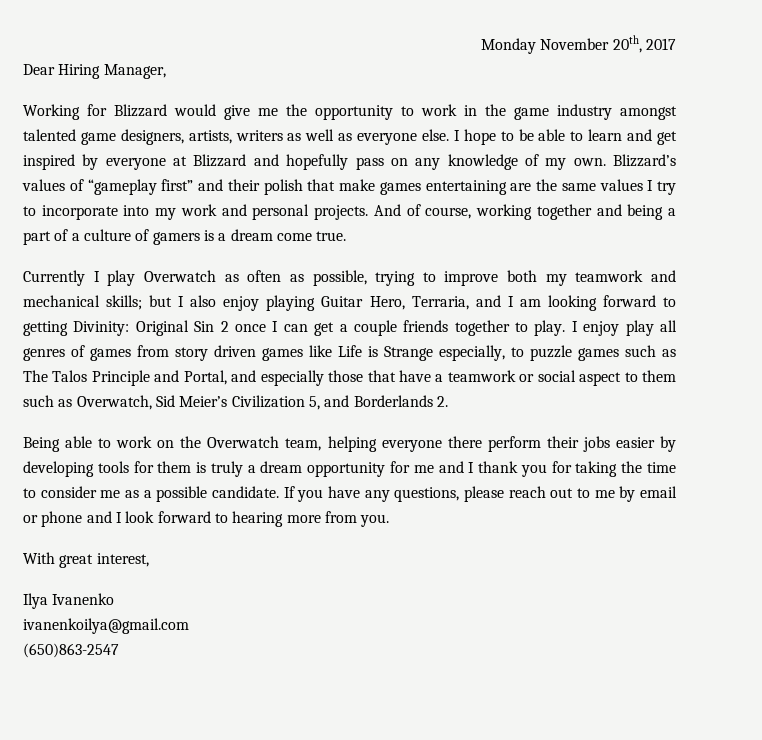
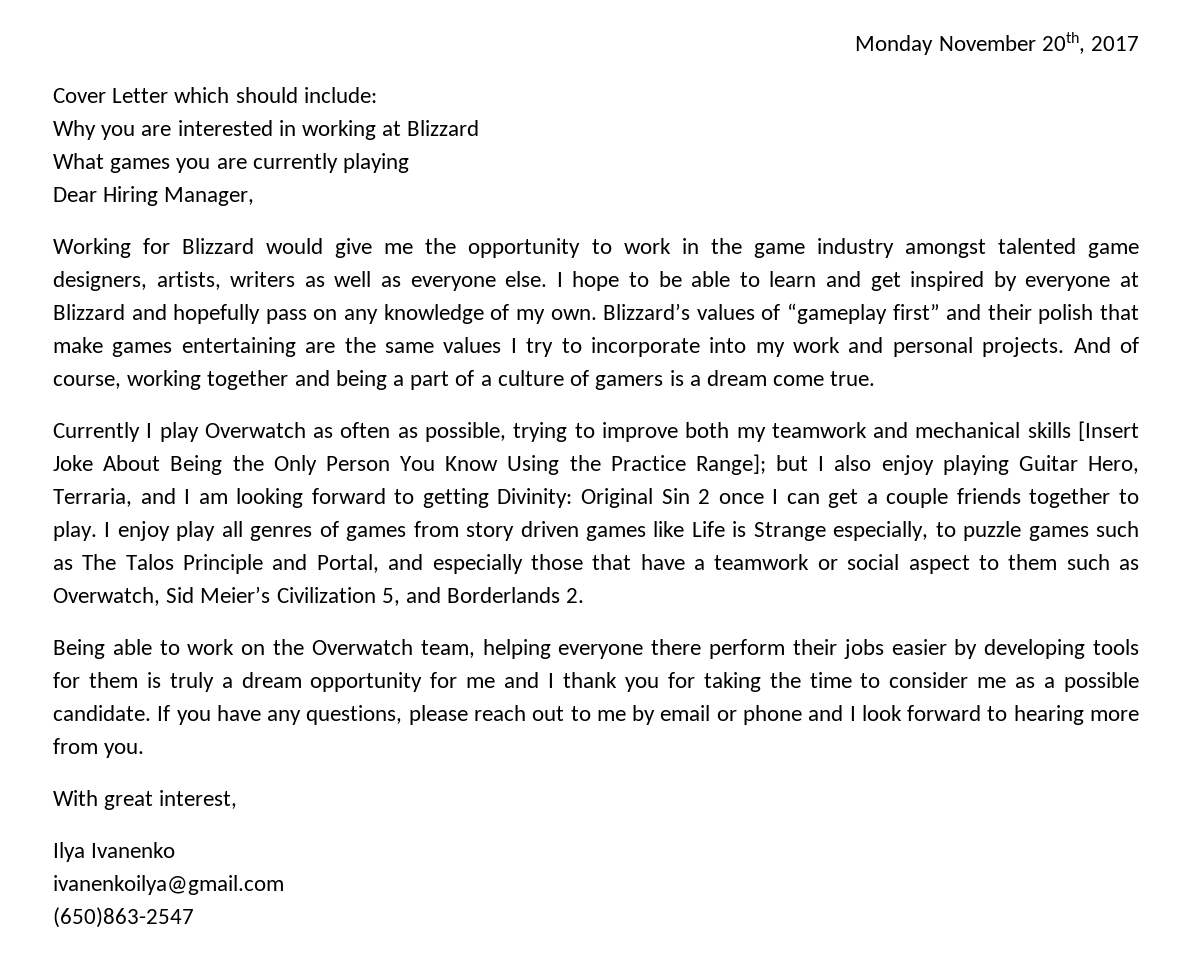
+ Cover Letter which should include:
+ Why you are interested in working at Blizzard
+ What games you are currently playing
- Currently I play Overwatch as often as possible, trying to improve both my teamwork and mechanical skills; but I also enjoy playing Guitar Hero, Terraria, and I am looking forward to getting Divinity: Original Sin 2 once I can get a couple friends together to play.
+ Currently I play Overwatch as often as possible, trying to improve both my teamwork and mechanical skills [Insert Joke About Being the Only Person You Know Using the Practice Range]; but I also enjoy playing Guitar Hero, Terraria, and I am looking forward to getting Divinity: Original Sin 2 once I can get a couple friends together to play.

